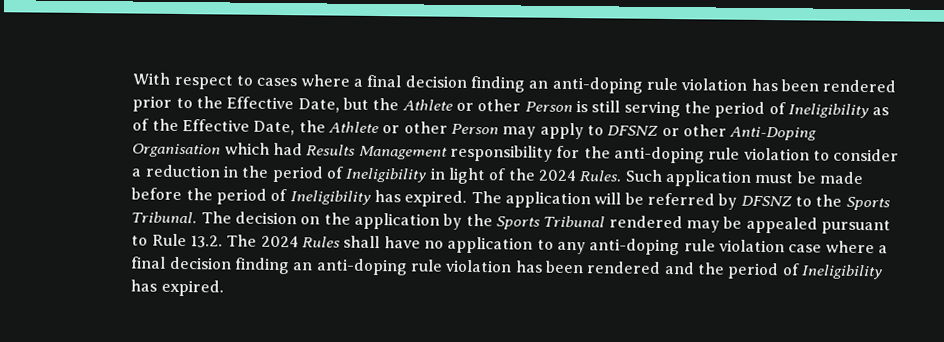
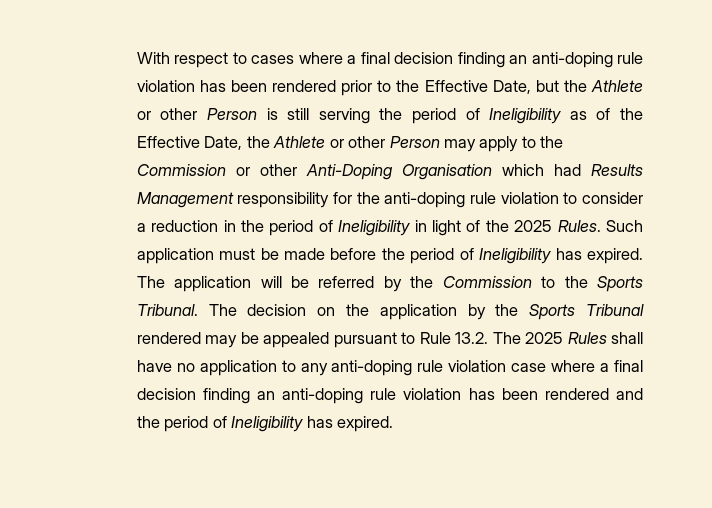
- With respect to cases where a final decision finding an anti-doping rule violation has been rendered prior to the Effective Date, but the Athlete or other Person is still serving the period of Ineligibility as of the Effective Date, the Athlete or other Person may apply to DFSNZ or other Anti-Doping Organisation which had Results Management responsibility for the anti-doping rule violation to consider a reduction in the period of Ineligibility in light of the 2024 Rules.
+ With respect to cases where a final decision finding an anti-doping rule violation has been rendered prior to the Effective Date, but the Athlete or other Person is still serving the period of Ineligibility as of the Effective Date, the Athlete or other Person may apply to the Commission or other Anti-Doping Organisation which had Results Management responsibility for the anti-doping rule violation to consider a reduction in the period of Ineligibility in light of the 2025 Rules.
- The application will be referred by DFSNZ to the Sports Tribunal.
+ The application will be referred by the Commission to the Sports Tribunal.
- The decision on the application by the Sports Tribunal rendered may be appealed pursuant to Rule 13.2. The 2024 Rules shall have no application to any anti-doping rule violation case where a final decision finding an anti-doping rule violation has been rendered and the period of Ineligibility has expired.
+ The decision on the application by the Sports Tribunal rendered may be appealed pursuant to Rule 13.2. The 2025 Rules shall have no application to any anti-doping rule violation case where a final decision finding an anti-doping rule violation has been rendered and the period of Ineligibility has expired.

